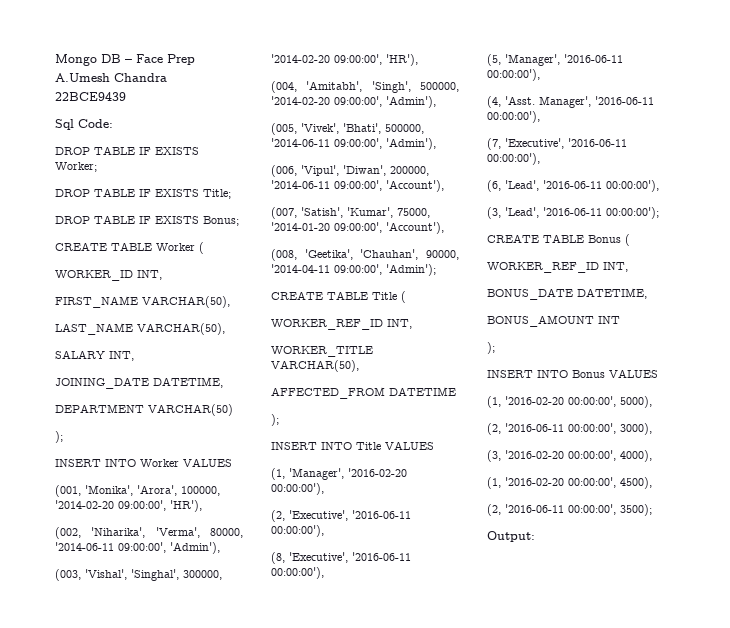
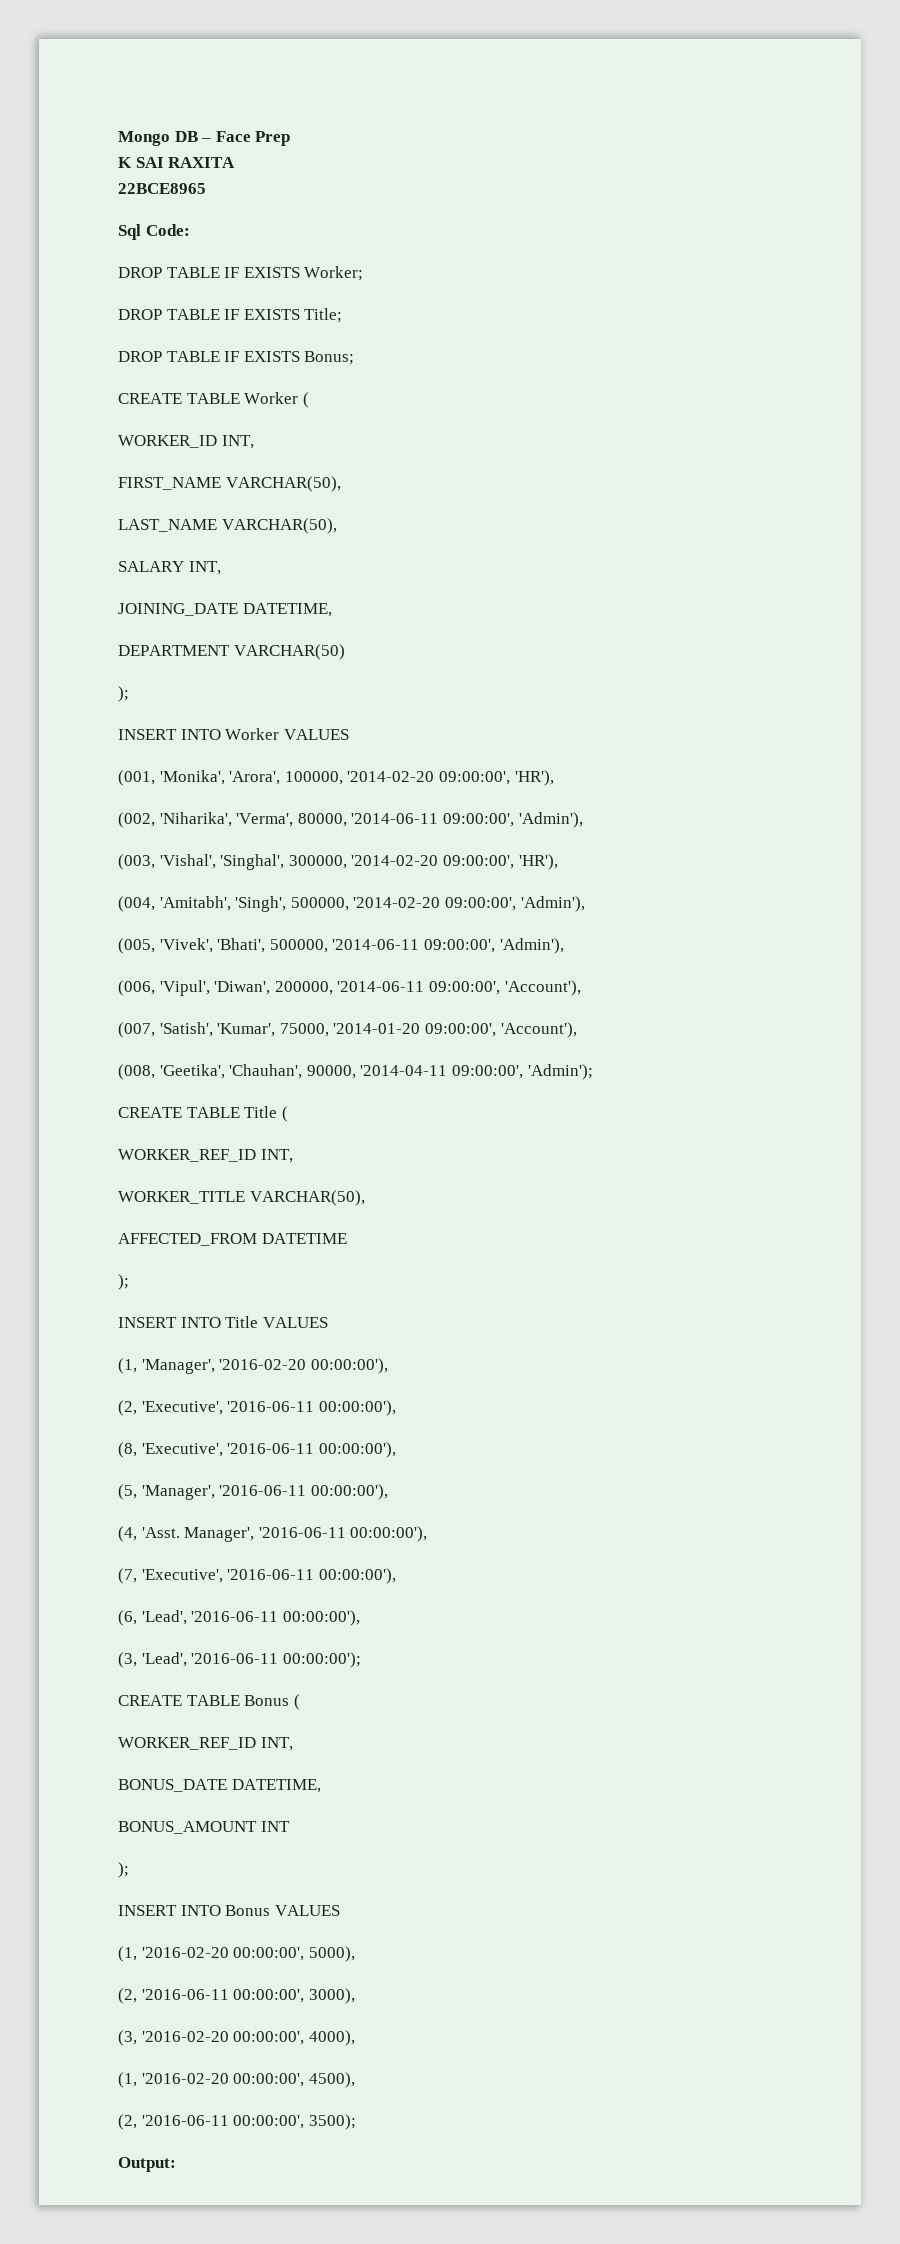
- A.Umesh Chandra
- 22BCE9439
+ K SAI RAXITA
+ 22BCE8965

